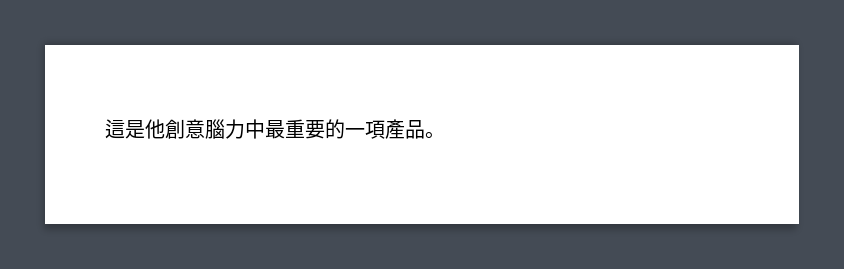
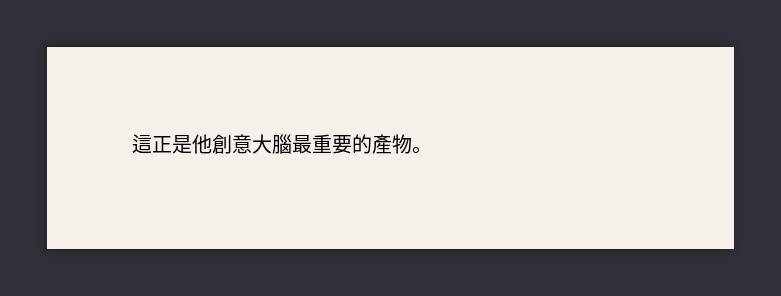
- 這是他創意腦力中最重要的一項產品。
+ 這正是他創意大腦最重要的產物。

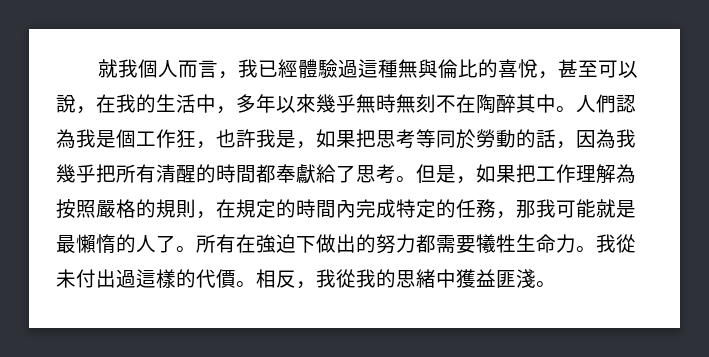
- 這正是他創意大腦最重要的產物。
+ 就我個人而言，我已經體驗過這種無與倫比的喜悅，甚至可以說，在我的生活中，多年以來幾乎無時無刻不在陶醉其中。人們認為我是個工作狂，也許我是，如果把思考等同於勞動的話，因為我幾乎把所有清醒的時間都奉獻給了思考。但是，如果把工作理解為按照嚴格的規則，在規定的時間內完成特定的任務，那我可能就是最懶惰的人了。所有在強迫下做出的努力都需要犧牲生命力。我從未付出過這樣的代價。相反，我從我的思緒中獲益匪淺。

